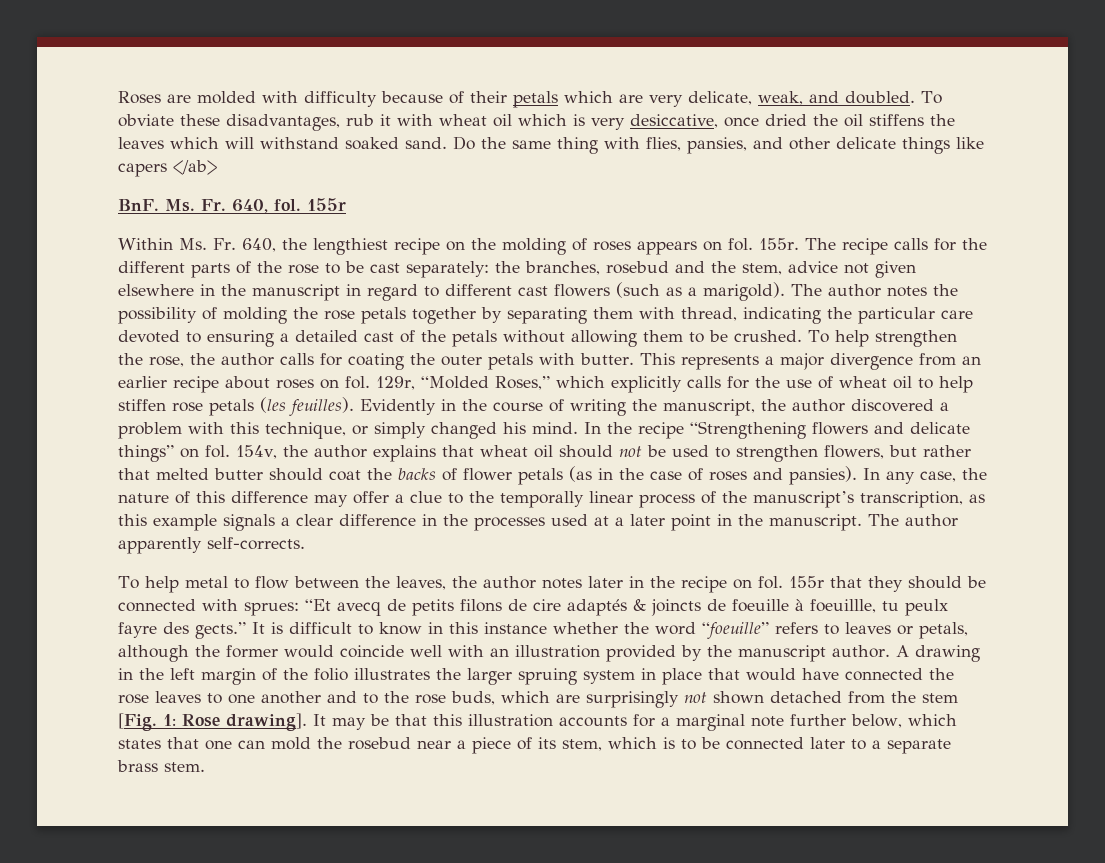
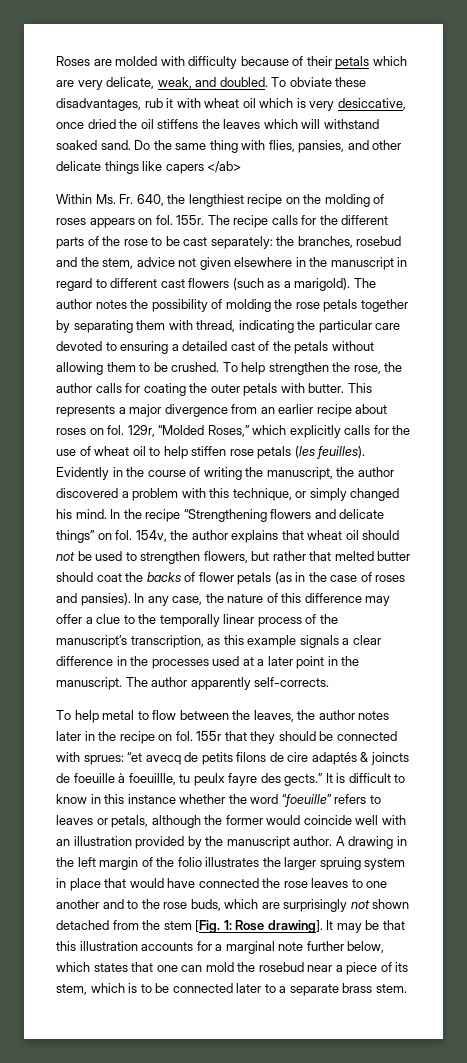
- BnF. Ms. Fr. 640, fol. 155r
- 155r that they should be connected with sprues: “Et avecq de petits filons de cire adaptés & joincts de foeuille à foeuillle, tu peulx fayre des gects.”
+ 155r that they should be connected with sprues: “et avecq de petits filons de cire adaptés & joincts de foeuille à foeuillle, tu peulx fayre des gects.”

